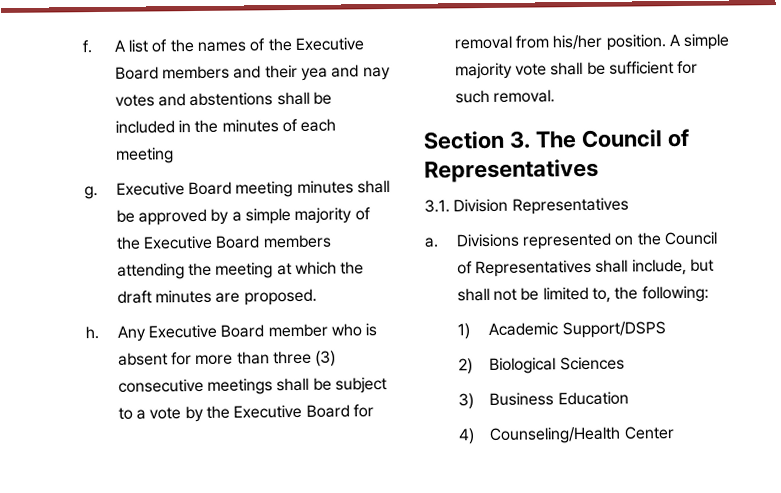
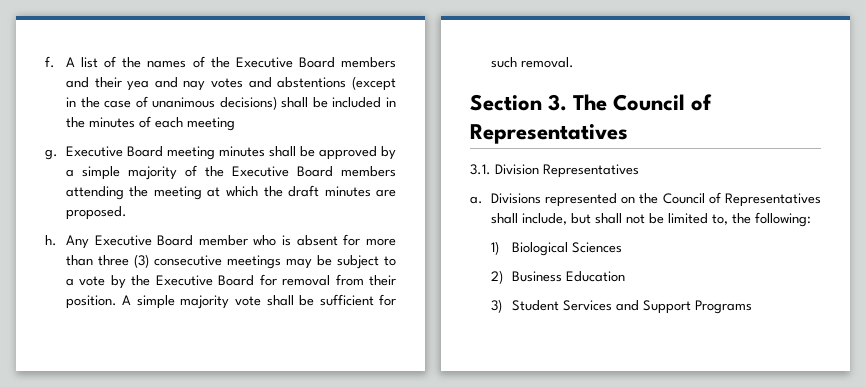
- A list of the names of the Executive Board members and their yea and nay votes and abstentions shall be included in the minutes of each meeting
+ A list of the names of the Executive Board members and their yea and nay votes and abstentions (except in the case of unanimous decisions) shall be included in the minutes of each meeting
- Any Executive Board member who is absent for more than three (3) consecutive meetings shall be subject to a vote by the Executive Board for removal from his/her position.
+ Any Executive Board member who is absent for more than three (3) consecutive meetings may be subject to a vote by the Executive Board for removal from their position.
- 1) Academic Support/DSPS
- 2) Biological Sciences
+ 1) Biological Sciences
- 3) Business Education
+ 2) Business Education
- 4) Counseling/Health Center
+ 3) Student Services and Support Programs

